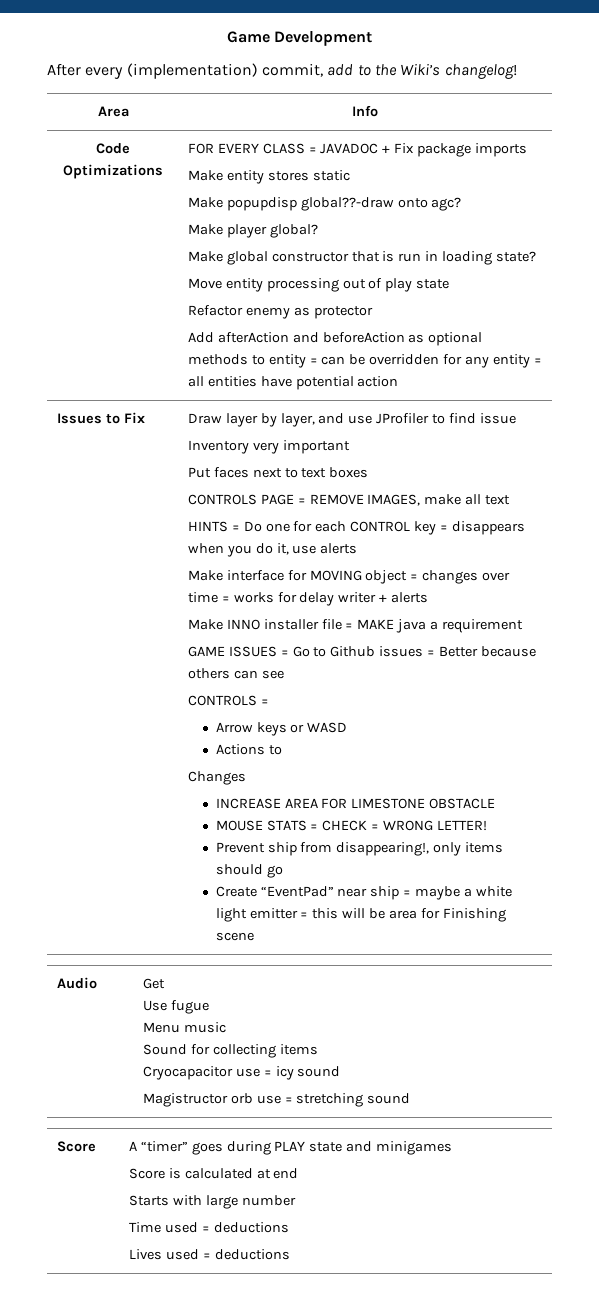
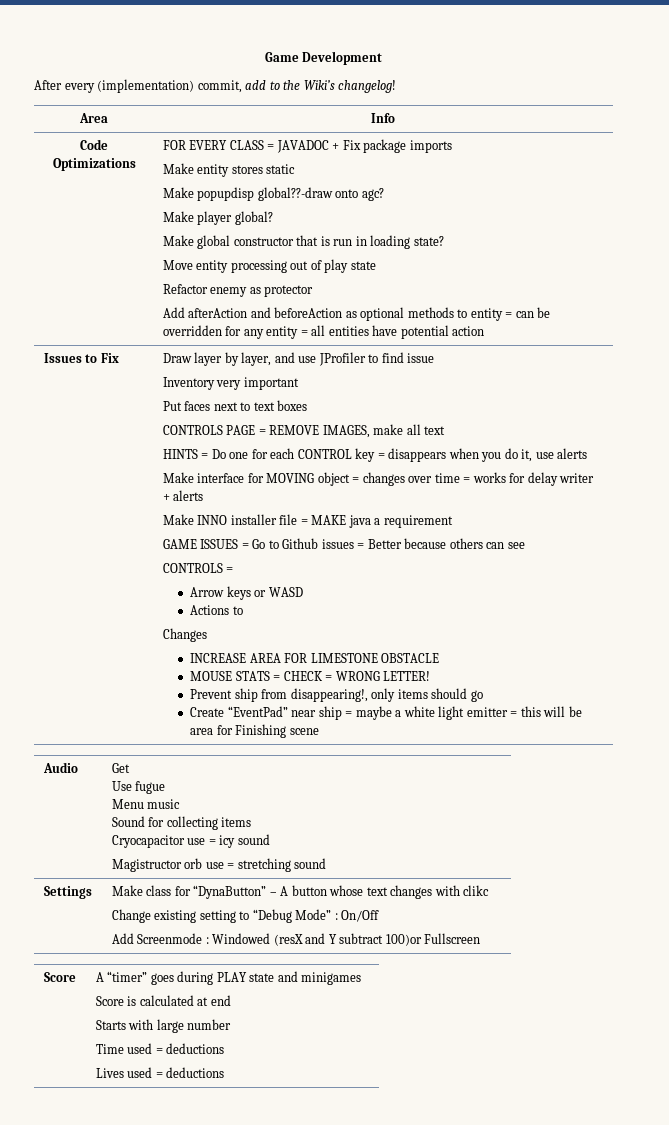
+ Settings | Make class for “DynaButton” – A button whose text changes with clikc
+ Change existing setting to “Debug Mode” : On/Off
+ Add Screenmode : Windowed (resX and Y subtract 100)or Fullscreen

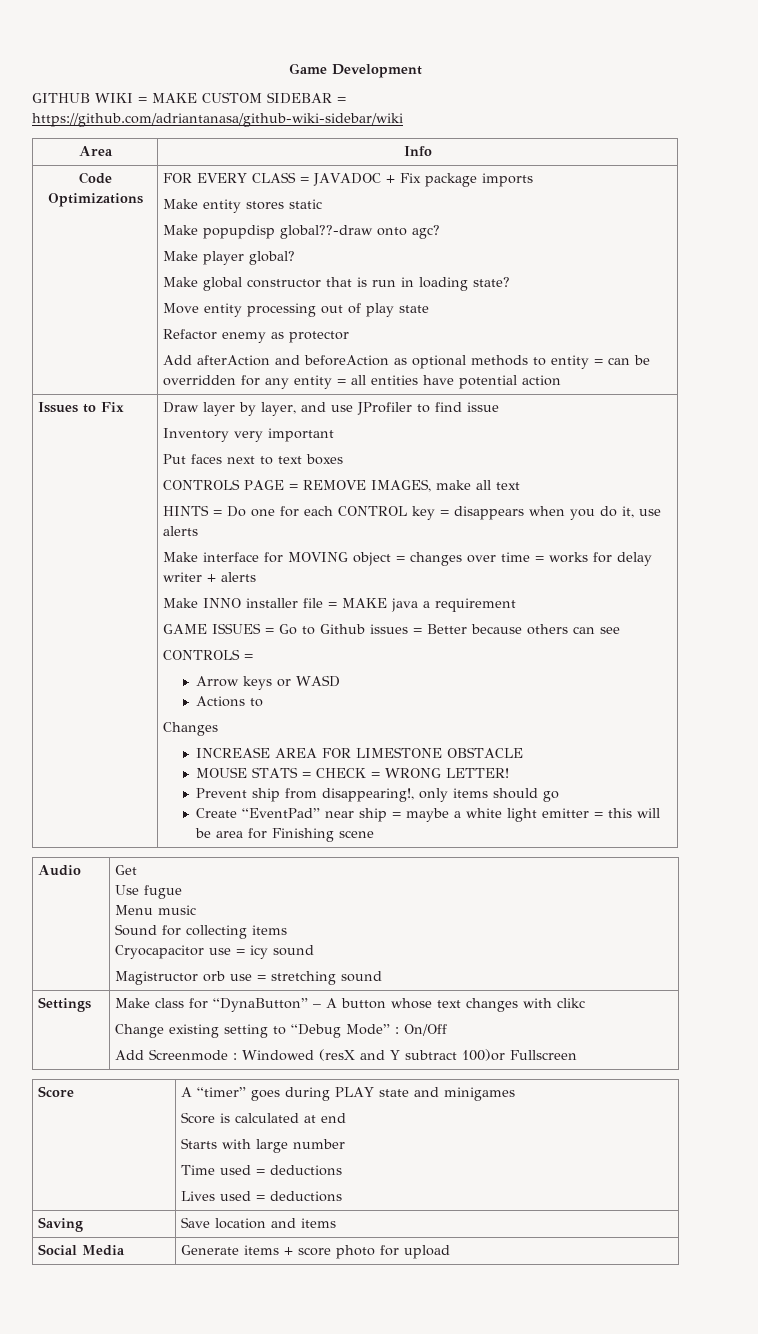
- After every (implementation) commit, add to the Wiki’s changelog!
+ GITHUB WIKI = MAKE CUSTOM SIDEBAR = https://github.com/adriantanasa/github-wiki-sidebar/wiki
+ Saving | Save location and items
+ Social Media | Generate items + score photo for upload

